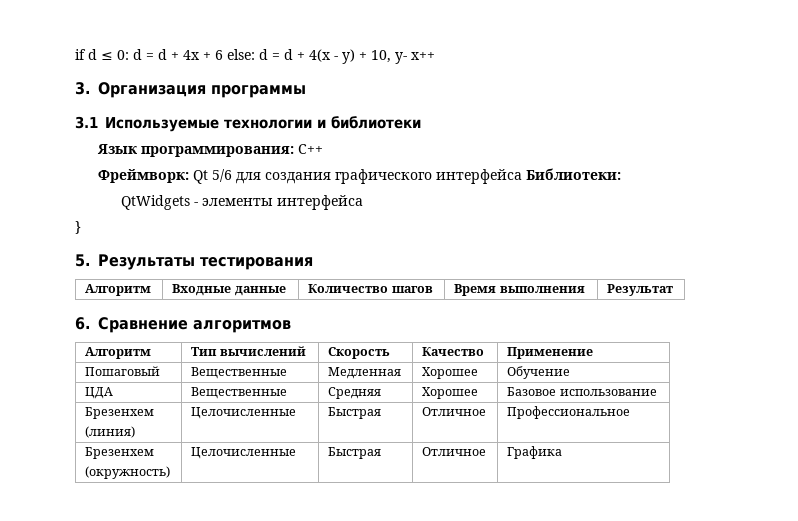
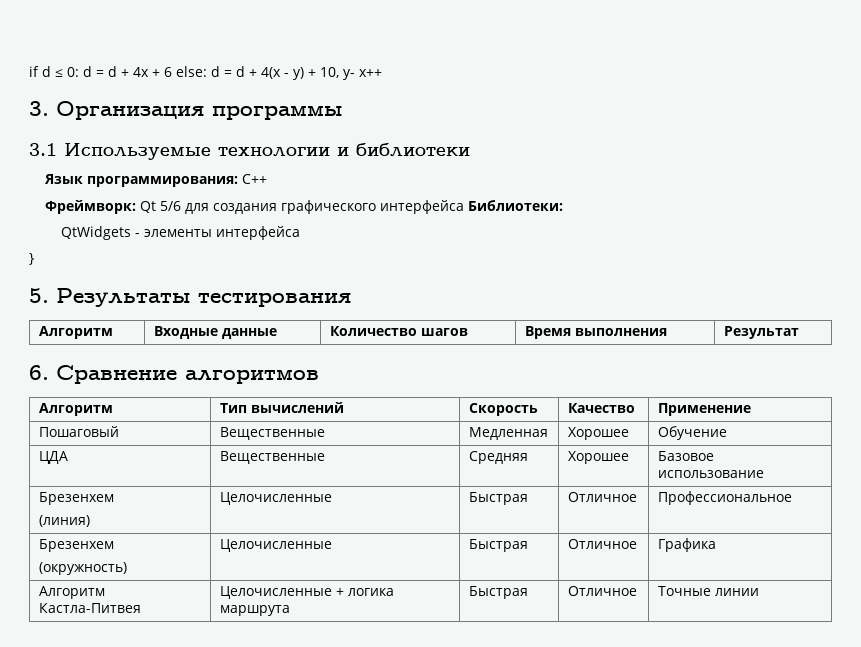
+ Алгоритм Кастла-Питвея | Целочисленные + логика маршрута | Быстрая | Отличное | Точные линии

